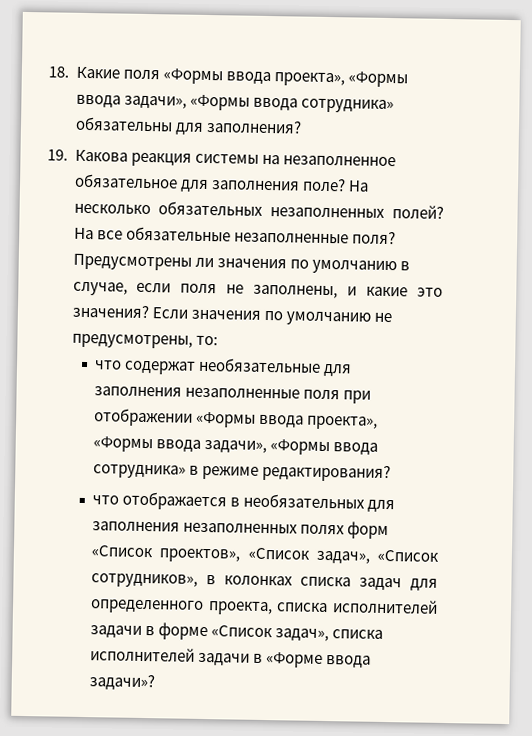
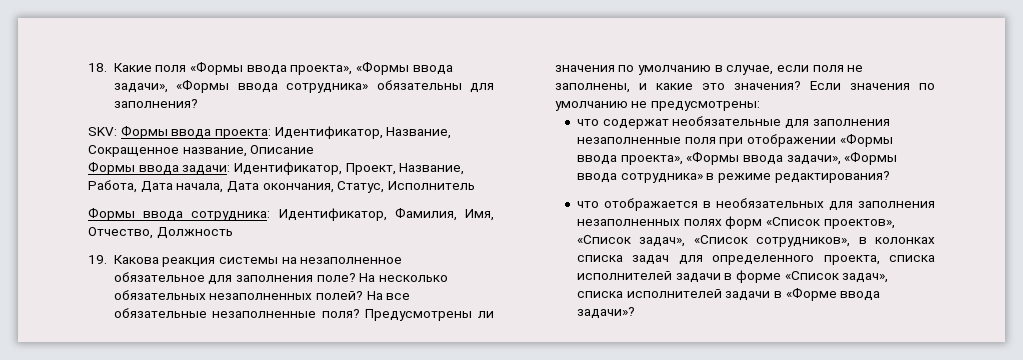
+ SKV: Формы ввода проекта: Идентификатор, Название, Сокращенное название, Описание
+ Формы ввода задачи: Идентификатор, Проект, Название, Работа, Дата начала, Дата окончания, Статус, Исполнитель
+ Формы ввода сотрудника: Идентификатор, Фамилия, Имя, Отчество, Должность
- Если значения по умолчанию не предусмотрены, то:
+ Если значения по умолчанию не предусмотрены:

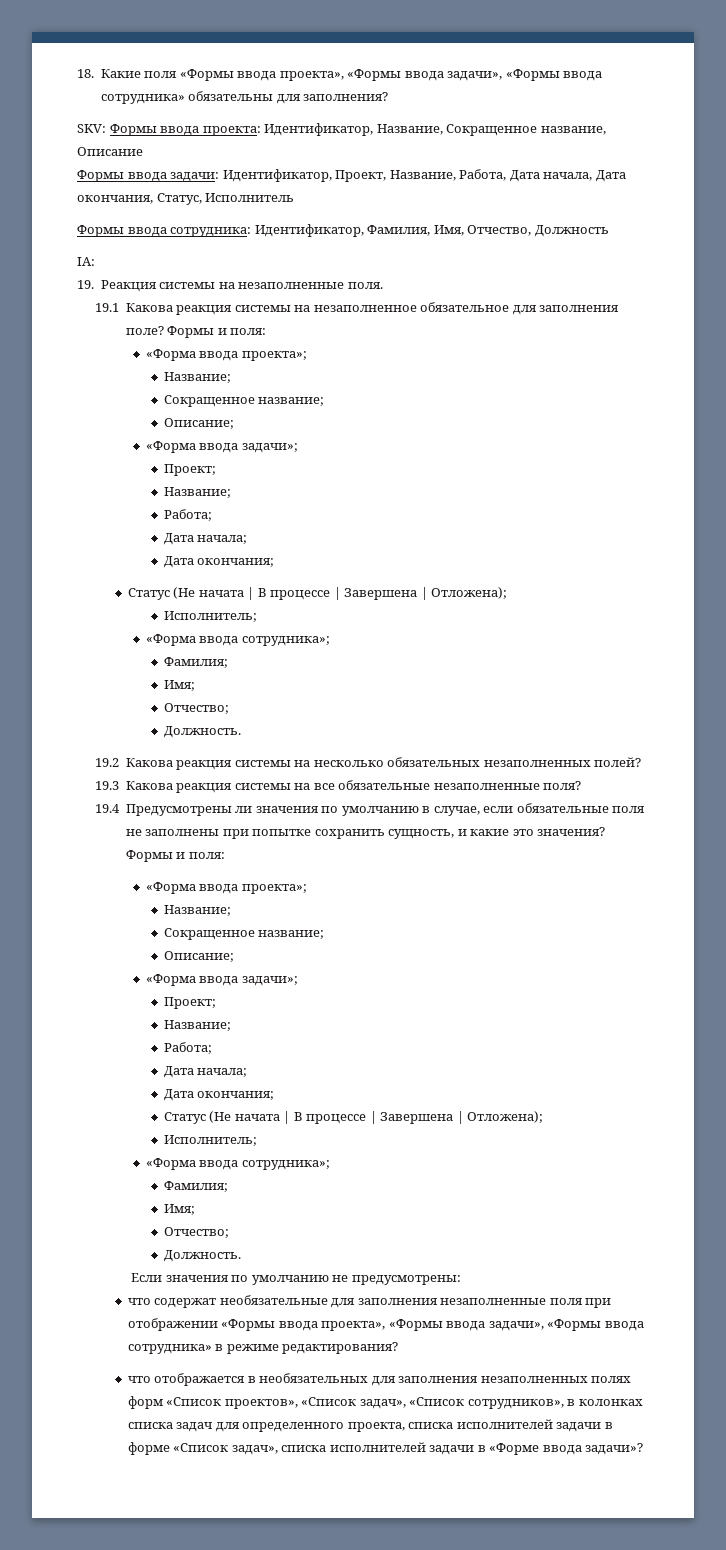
- 19. Какова реакция системы на незаполненное обязательное для заполнения поле? На несколько обязательных незаполненных полей? На все обязательные незаполненные поля? Предусмотрены ли значения по умолчанию в случае, если поля не заполнены, и какие это значения? Если значения по умолчанию не предусмотрены:
+ IA:
+ 19. Реакция системы на незаполненные поля.
+ 19.1 Какова реакция системы на незаполненное обязательное для заполнения поле? Формы и поля:
+ «Форма ввода проекта»;
+ Название;
+ Сокращенное название;
+ Описание;
+ «Форма ввода задачи»;
+ Проект;
+ Название;
+ Работа;
+ Дата начала;
+ Дата окончания;
+ Статус (Не начата | В процессе | Завершена | Отложена);
+ Исполнитель;
+ «Форма ввода сотрудника»;
+ Фамилия;
+ Имя;
+ Отчество;
+ Должность.
+ 19.2 Какова реакция системы на несколько обязательных незаполненных полей?
+ 19.3 Какова реакция системы на все обязательные незаполненные поля?
+ 19.4 Предусмотрены ли значения по умолчанию в случае, если обязательные поля не заполнены при попытке сохранить сущность, и какие это значения? Формы и поля:
+ «Форма ввода проекта»;
+ Название;
+ Сокращенное название;
+ Описание;
+ «Форма ввода задачи»;
+ Проект;
+ Название;
+ Работа;
+ Дата начала;
+ Дата окончания;
+ Статус (Не начата | В процессе | Завершена | Отложена);
+ Исполнитель;
+ «Форма ввода сотрудника»;
+ Фамилия;
+ Имя;
+ Отчество;
+ Должность.
+ Если значения по умолчанию не предусмотрены:

